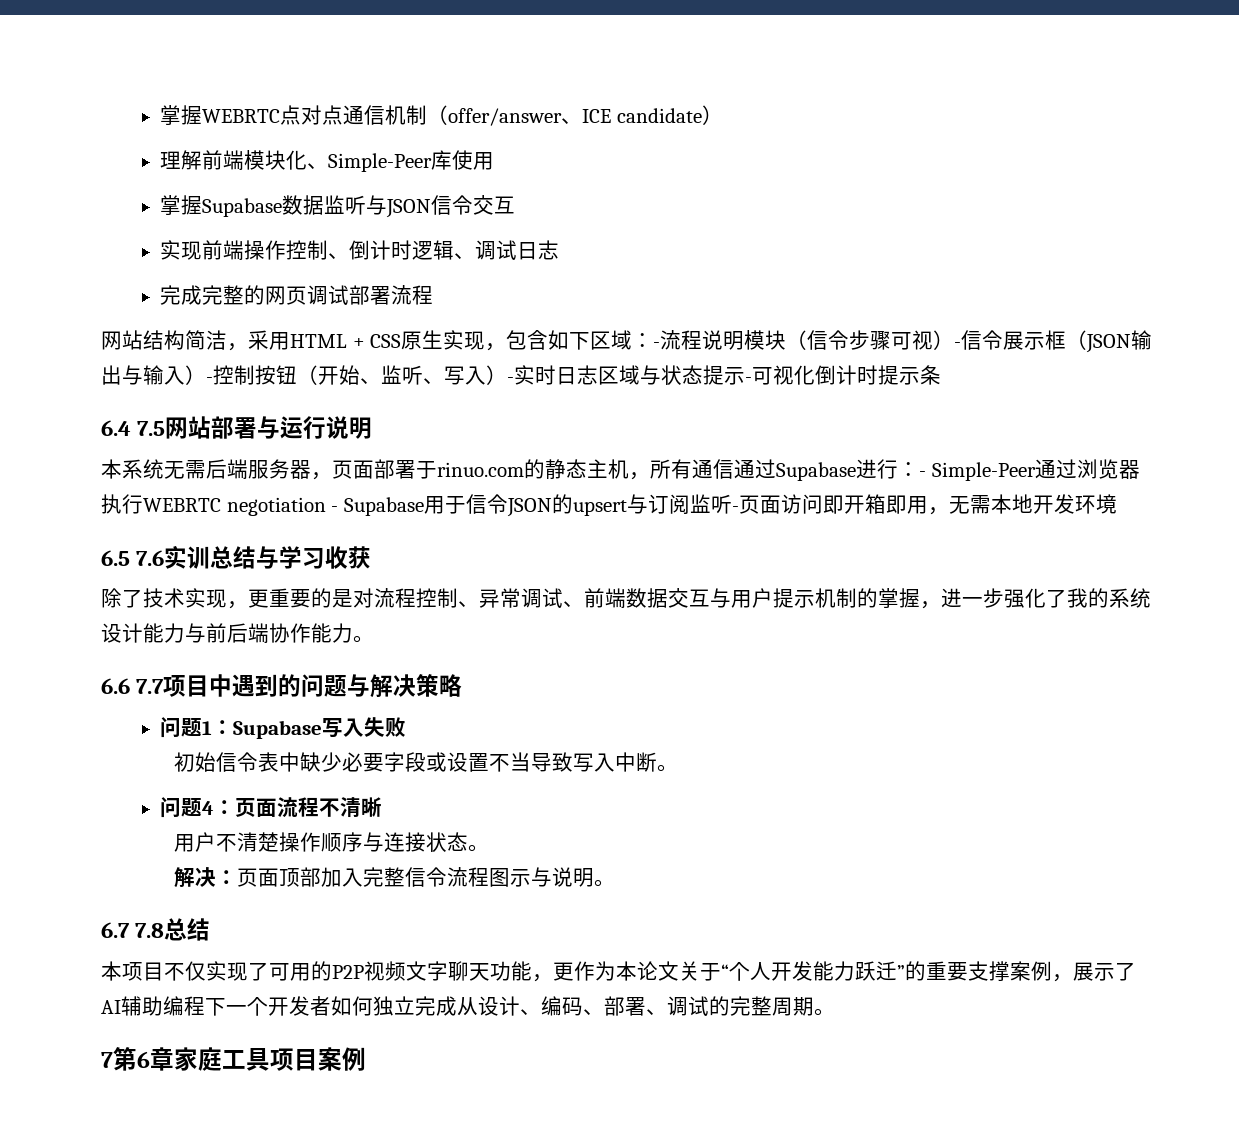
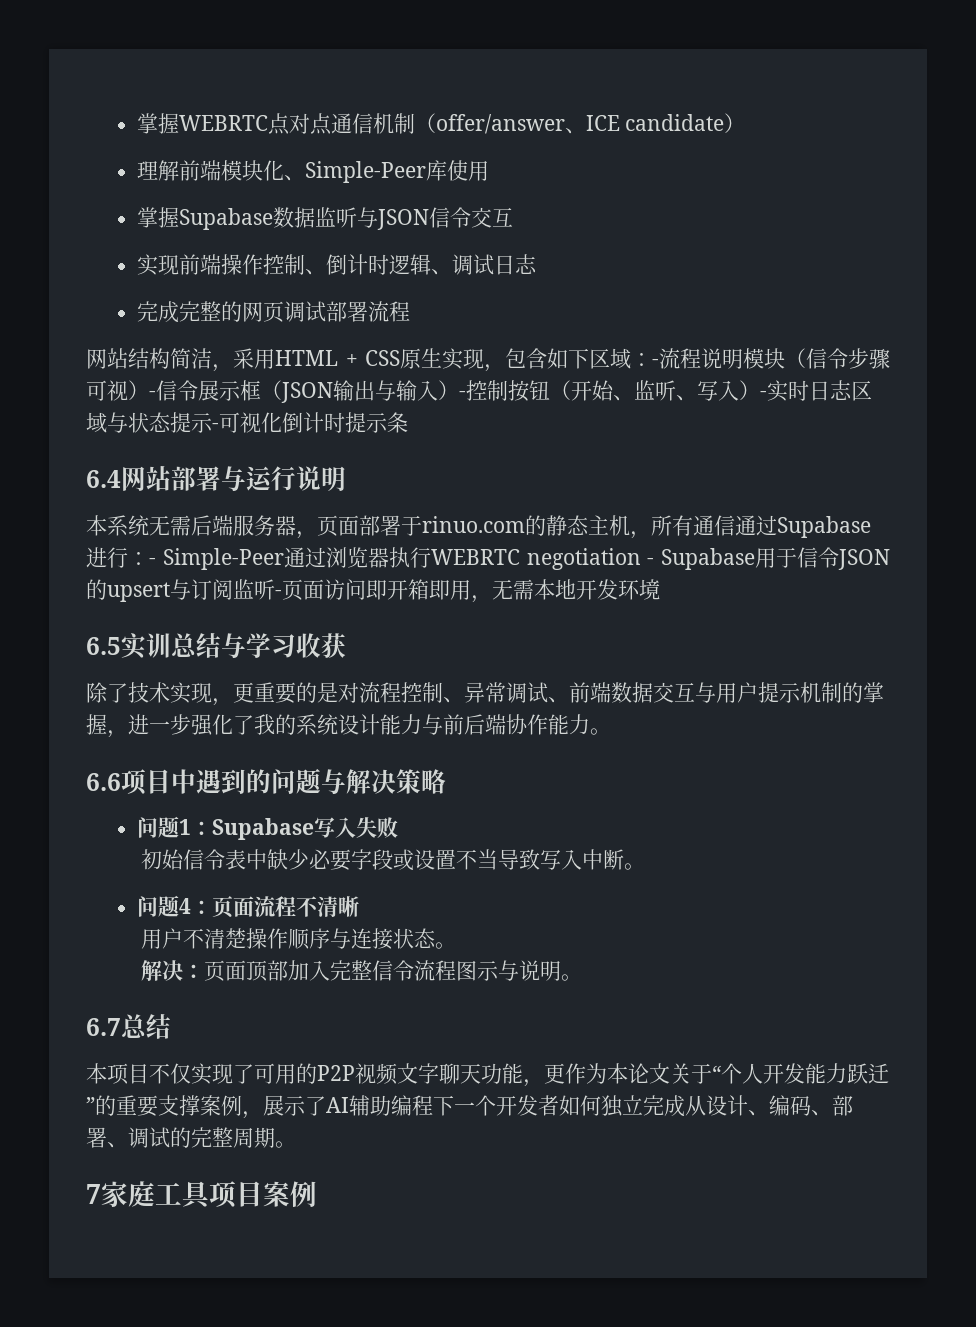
- 6.4 7.5网站部署与运行说明
+ 6.4网站部署与运行说明
- 6.5 7.6实训总结与学习收获
+ 6.5实训总结与学习收获
- 6.6 7.7项目中遇到的问题与解决策略
+ 6.6项目中遇到的问题与解决策略
- 6.7 7.8总结
+ 6.7总结
- 7第6章家庭工具项目案例
+ 7家庭工具项目案例

